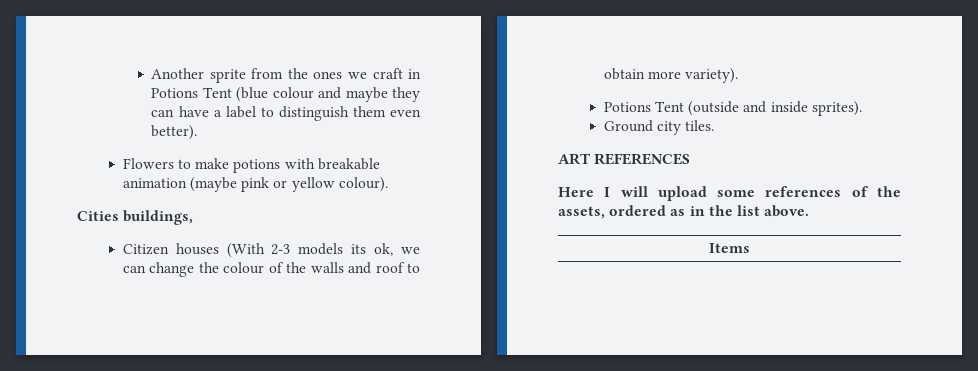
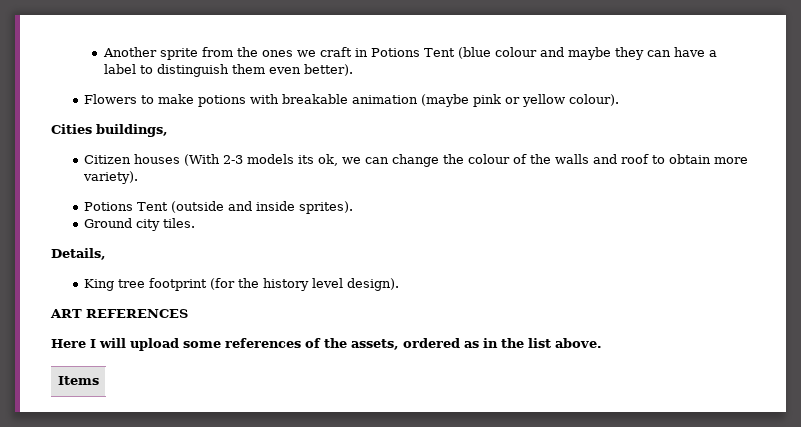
+ Details,
+ King tree footprint (for the history level design).

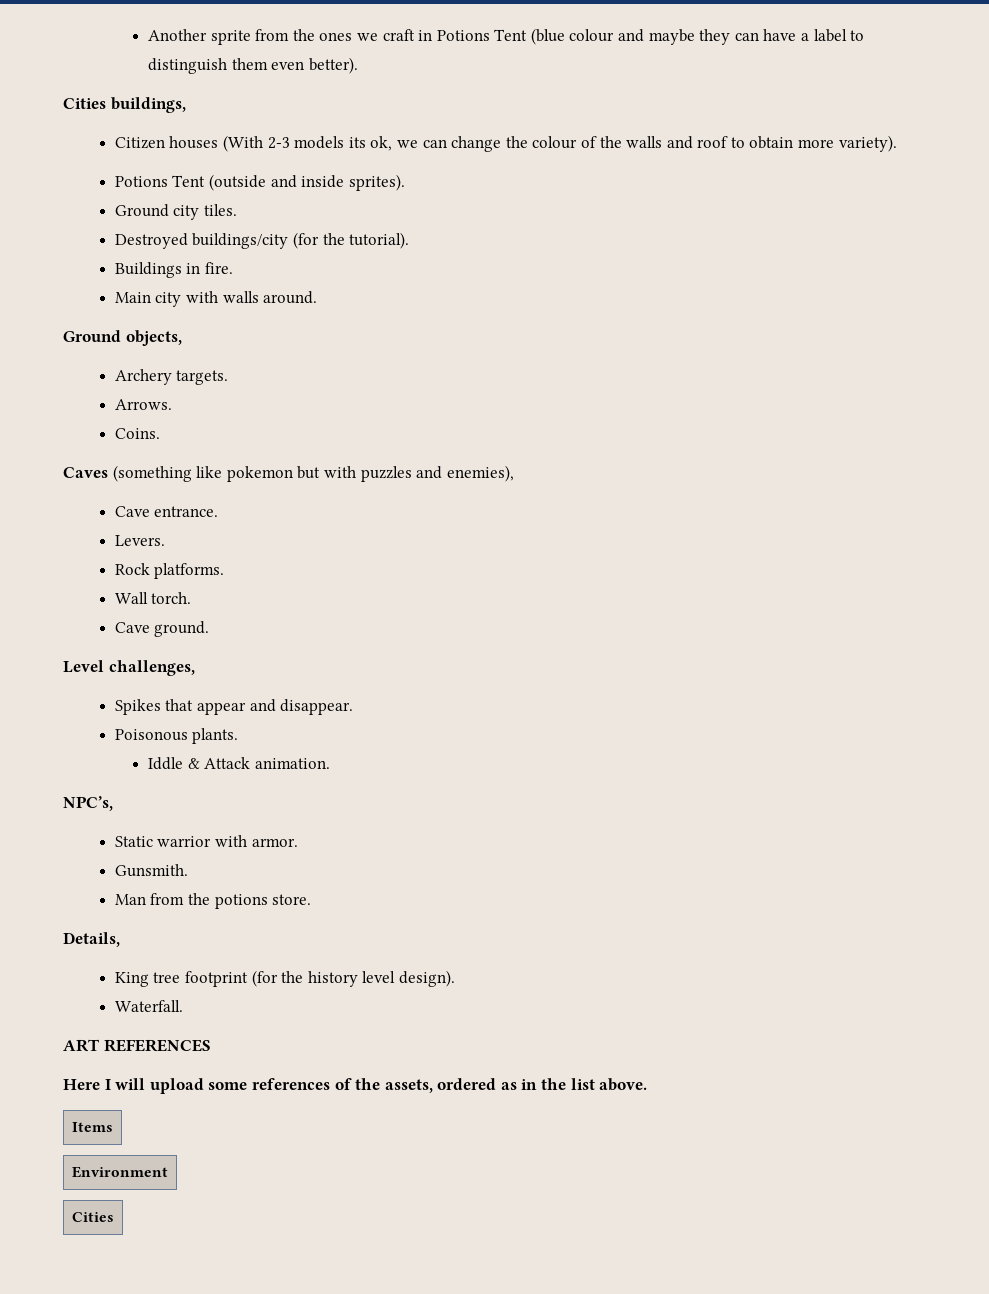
- Flowers to make potions with breakable animation (maybe pink or yellow colour).
+ Destroyed buildings/city (for the tutorial).
+ Buildings in fire.
+ Main city with walls around.
+ Ground objects,
+ Archery targets.
+ Arrows.
+ Coins.
+ Caves (something like pokemon but with puzzles and enemies),
+ Cave entrance.
+ Levers.
+ Rock platforms.
+ Wall torch.
+ Cave ground.
+ Level challenges,
+ Spikes that appear and disappear.
+ Poisonous plants.
+ Iddle & Attack animation.
+ NPC’s,
+ Static warrior with armor.
+ Gunsmith.
+ Man from the potions store.
+ Waterfall.
+ Environment
+ Cities

